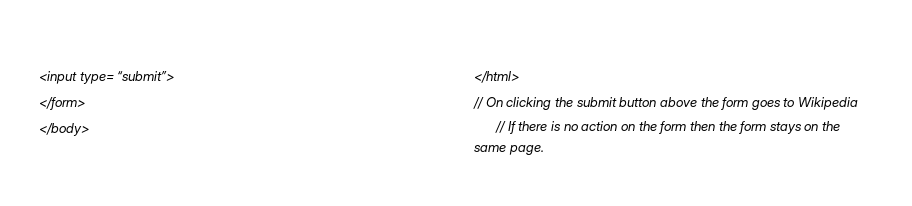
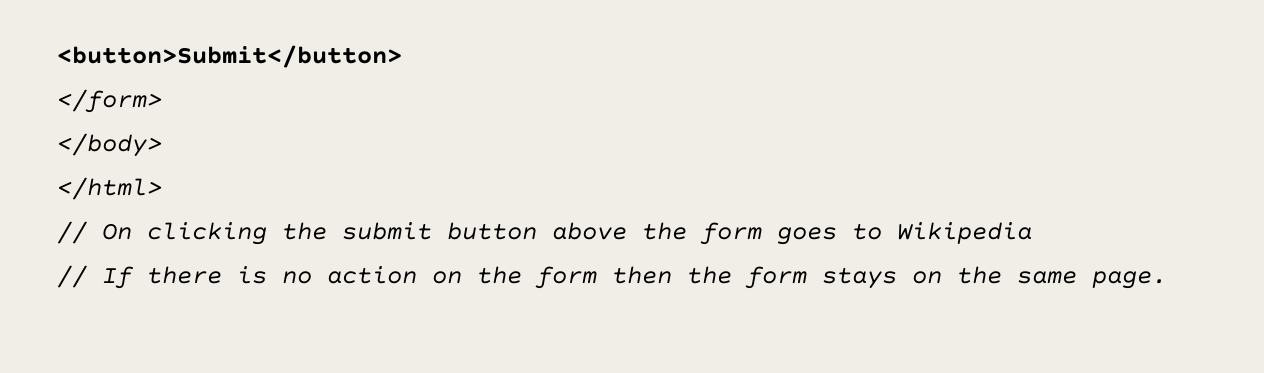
- <input type= “submit”>
+ <button>Submit</button>

